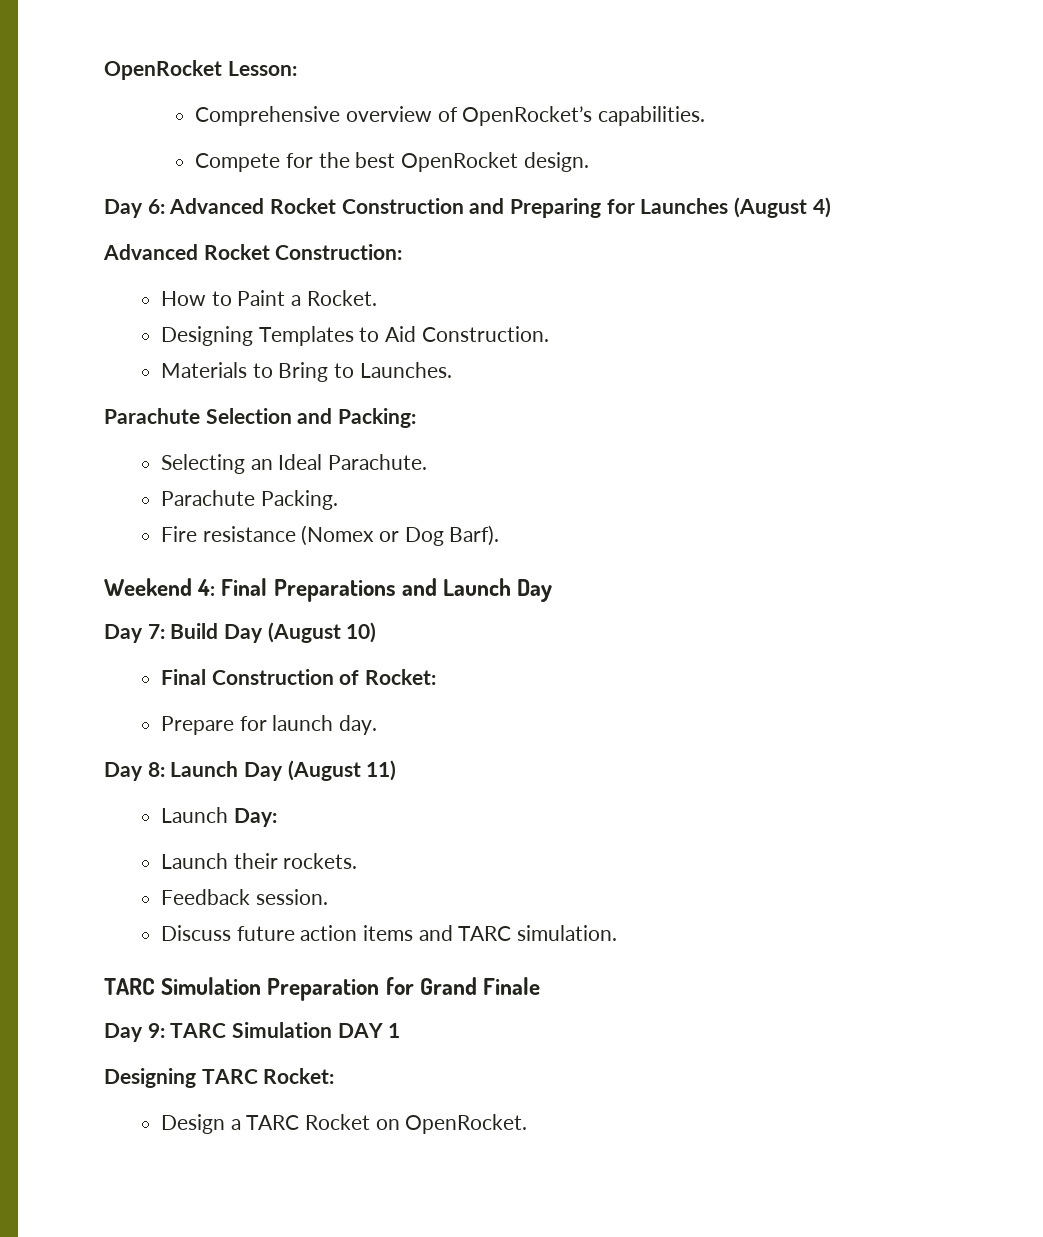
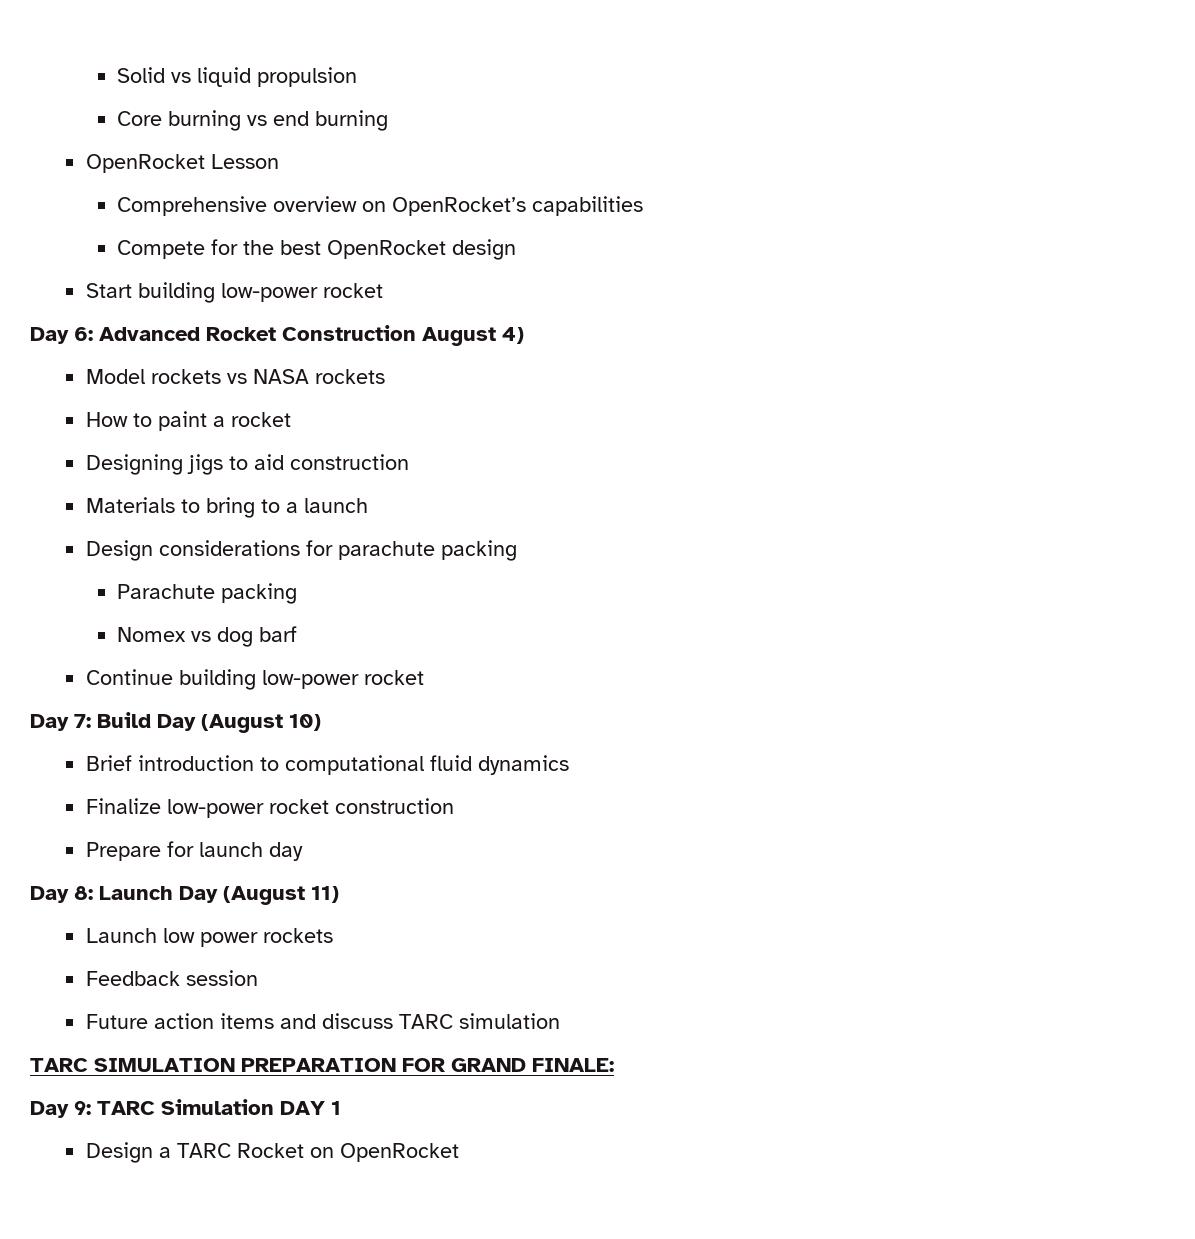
- OpenRocket Lesson:
+ Solid vs liquid propulsion
+ Core burning vs end burning
+ OpenRocket Lesson
- Comprehensive overview of OpenRocket’s capabilities.
+ Comprehensive overview on OpenRocket’s capabilities
- Compete for the best OpenRocket design.
+ Compete for the best OpenRocket design
+ Start building low-power rocket
- Day 6: Advanced Rocket Construction and Preparing for Launches (August 4)
- Advanced Rocket Construction:
- How to Paint a Rocket.
- Designing Templates to Aid Construction.
- Materials to Bring to Launches.
- Parachute Selection and Packing:
- Selecting an Ideal Parachute.
- Parachute Packing.
- Fire resistance (Nomex or Dog Barf).
- Weekend 4: Final Preparations and Launch Day
+ Day 6: Advanced Rocket Construction August 4)
+ Model rockets vs NASA rockets
+ How to paint a rocket
+ Designing jigs to aid construction
+ Materials to bring to a launch
+ Design considerations for parachute packing
+ Parachute packing
+ Nomex vs dog barf
+ Continue building low-power rocket
- Final Construction of Rocket:
+ Brief introduction to computational fluid dynamics
+ Finalize low-power rocket construction
- Prepare for launch day.
+ Prepare for launch day
- Launch Day:
- Launch their rockets.
- Feedback session.
- Discuss future action items and TARC simulation.
- TARC Simulation Preparation for Grand Finale
+ Launch low power rockets
+ Feedback session
+ Future action items and discuss TARC simulation
+ TARC SIMULATION PREPARATION FOR GRAND FINALE:
- Designing TARC Rocket:
- Design a TARC Rocket on OpenRocket.
+ Design a TARC Rocket on OpenRocket

